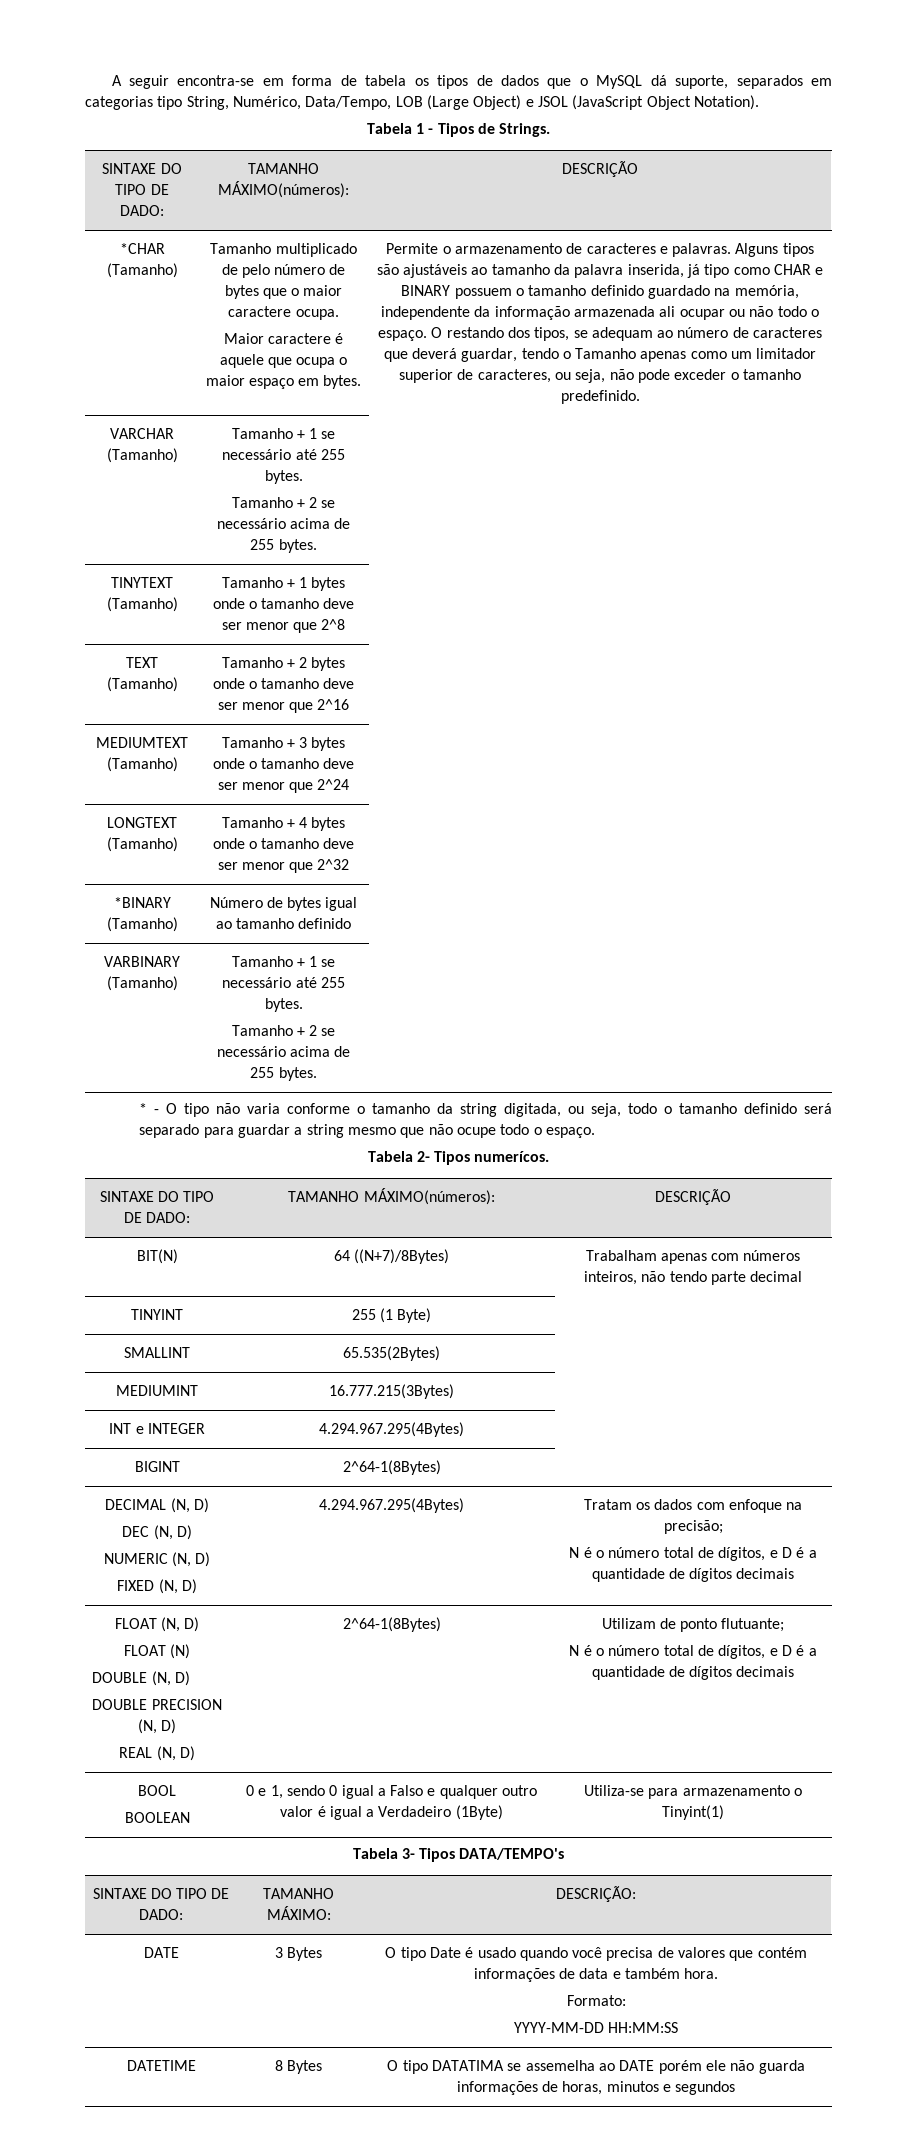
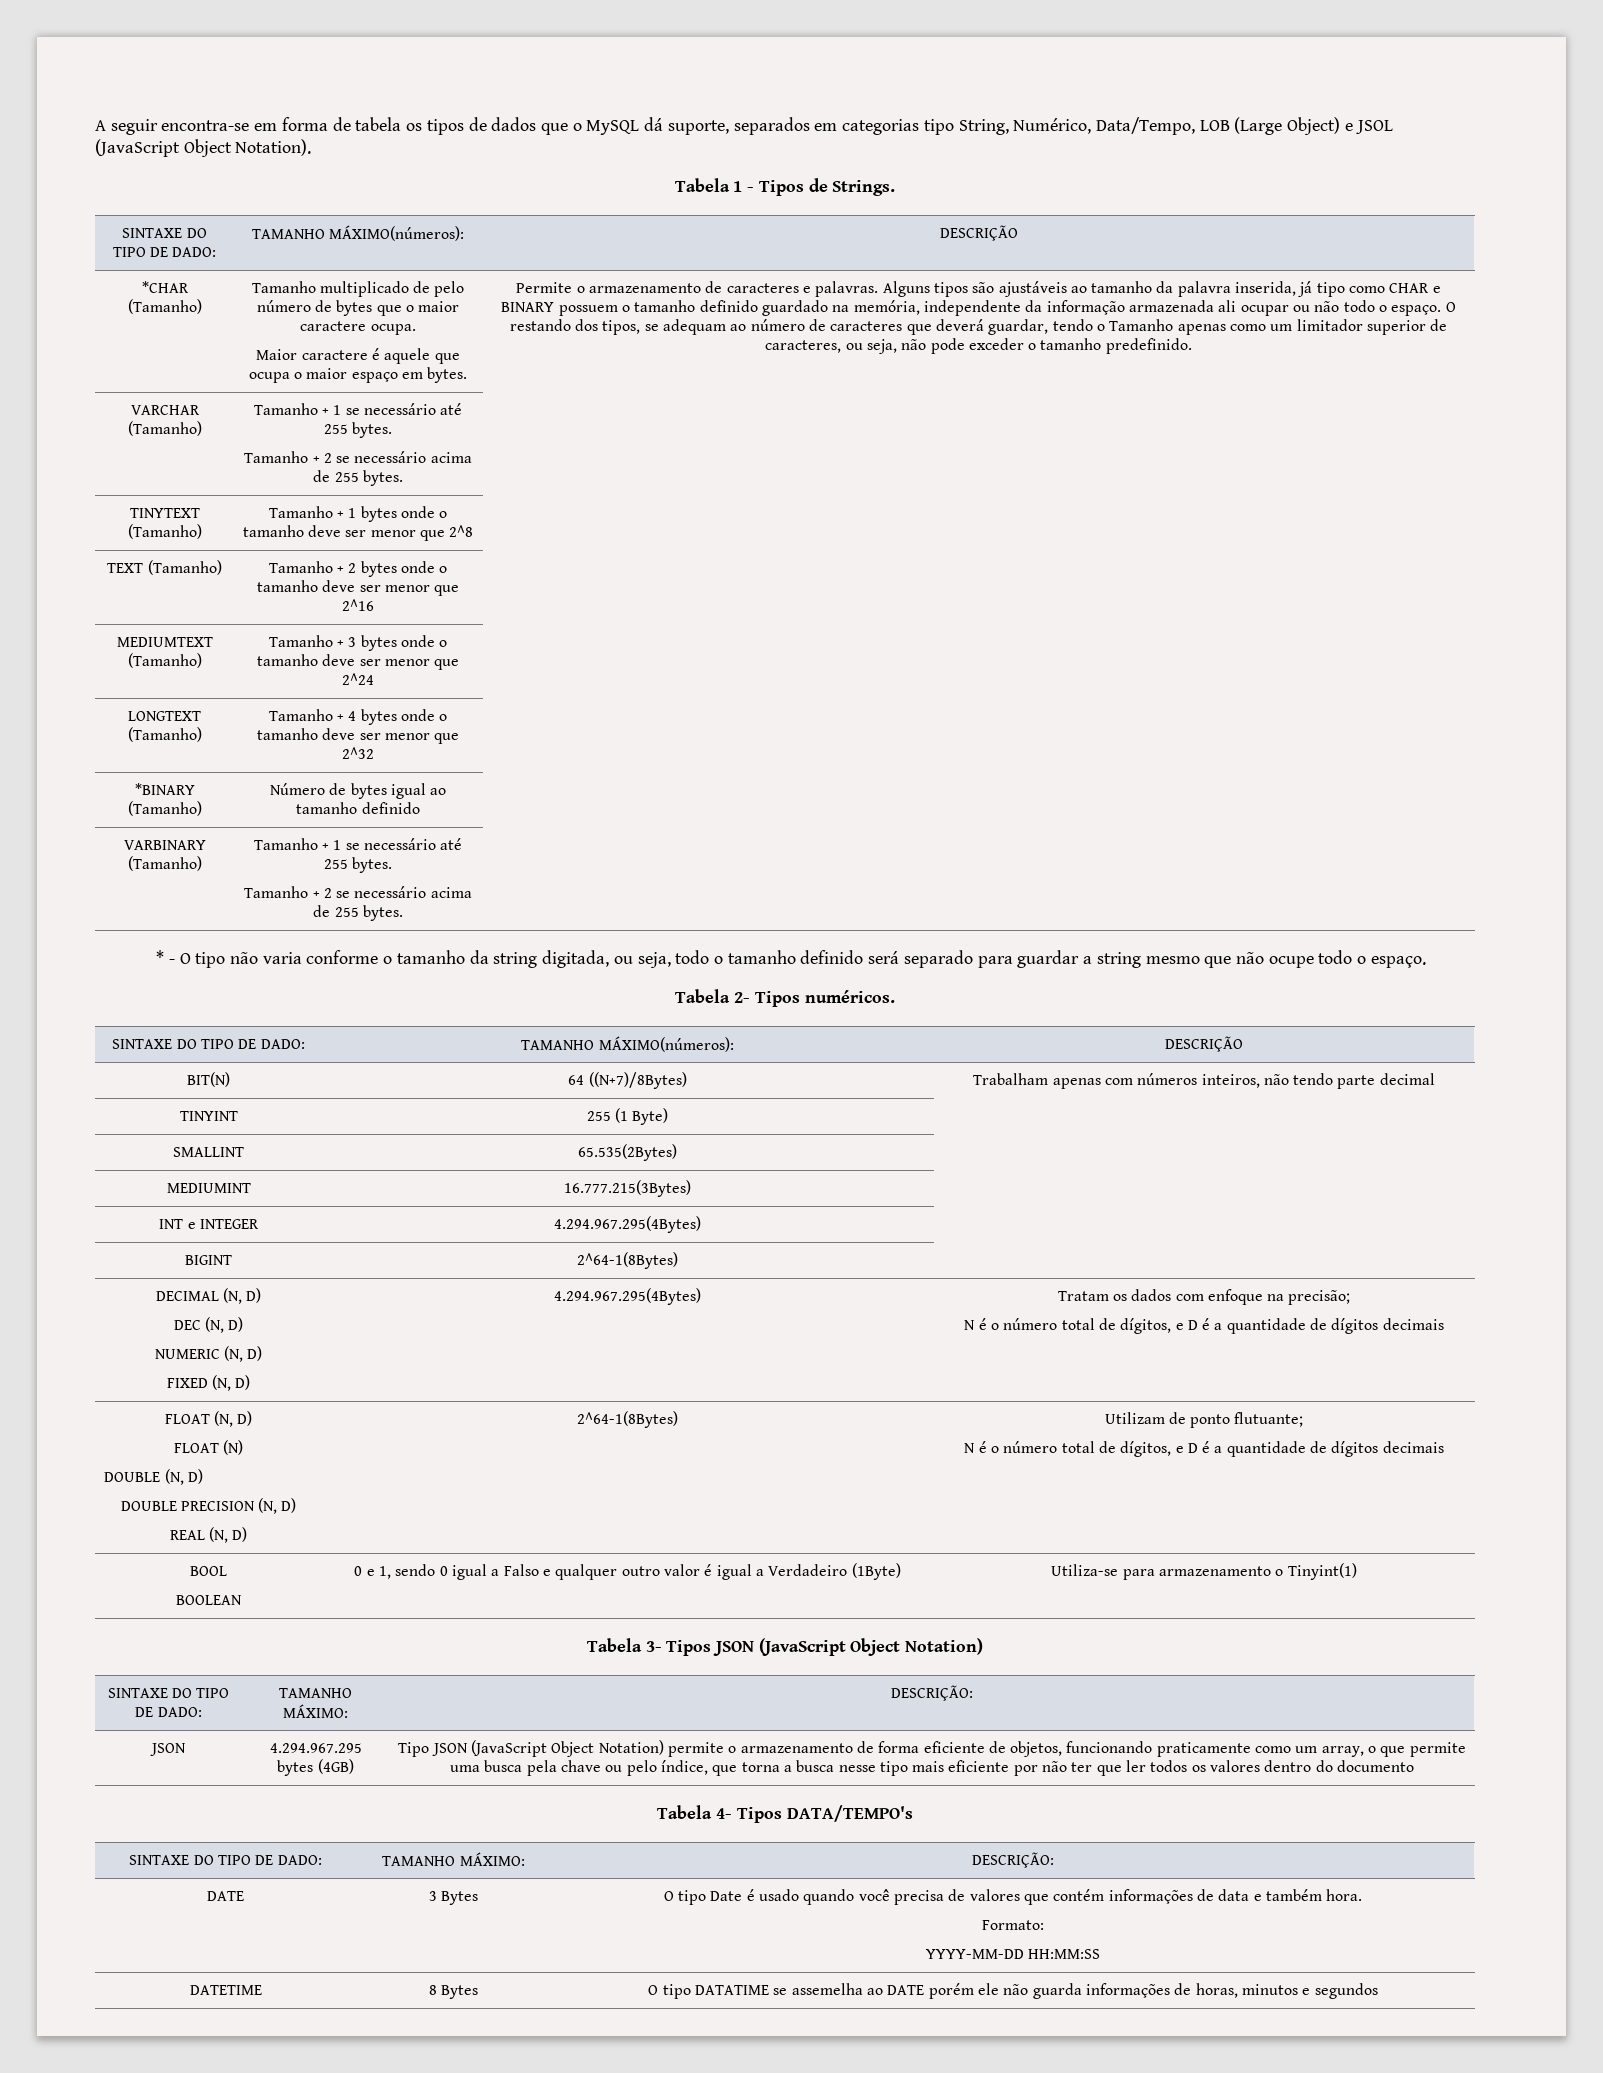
- Tabela 2- Tipos numerícos.
+ Tabela 2- Tipos numéricos.
- Tabela 3- Tipos DATA/TEMPO's
+ Tabela 3- Tipos JSON (JavaScript Object Notation)
+ SINTAXE DO TIPO DE DADO: | TAMANHO MÁXIMO: | DESCRIÇÃO:
+ JSON | 4.294.967.295 bytes (4GB) | Tipo JSON (JavaScript Object Notation) permite o armazenamento de forma eficiente de objetos, funcionando praticamente como um array, o que permite uma busca pela chave ou pelo índice, que torna a busca nesse tipo mais eficiente por não ter que ler todos os valores dentro do documento
+ Tabela 4- Tipos DATA/TEMPO's
- DATETIME | 8 Bytes | O tipo DATATIMA se assemelha ao DATE porém ele não guarda informações de horas, minutos e segundos
+ DATETIME | 8 Bytes | O tipo DATATIME se assemelha ao DATE porém ele não guarda informações de horas, minutos e segundos

